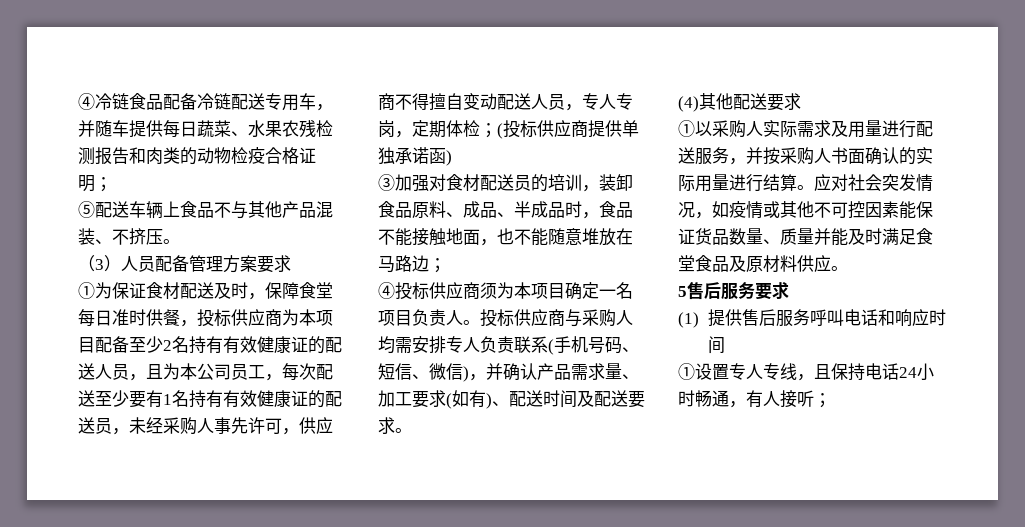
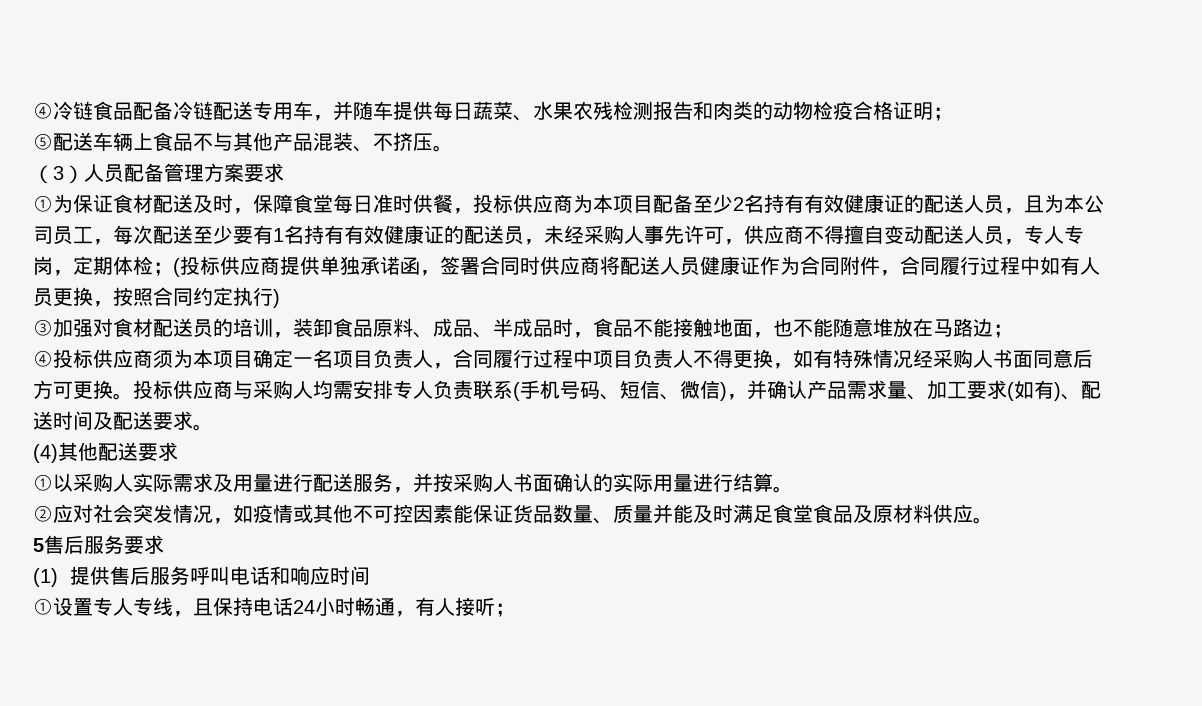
- (投标供应商提供单独承诺函)
+ (投标供应商提供单独承诺函，签署合同时供应商将配送人员健康证作为合同附件，合同履行过程中如有人员更换，按照合同约定执行)
- ④投标供应商须为本项目确定一名项目负责人。
+ ④投标供应商须为本项目确定一名项目负责人，合同履行过程中项目负责人不得更换，如有特殊情况经采购人书面同意后方可更换。
- ①以采购人实际需求及用量进行配送服务，并按采购人书面确认的实际用量进行结算。应对社会突发情况，如疫情或其他不可控因素能保证货品数量、质量并能及时满足食堂食品及原材料供应。
+ ①以采购人实际需求及用量进行配送服务，并按采购人书面确认的实际用量进行结算。
+ ②应对社会突发情况，如疫情或其他不可控因素能保证货品数量、质量并能及时满足食堂食品及原材料供应。

